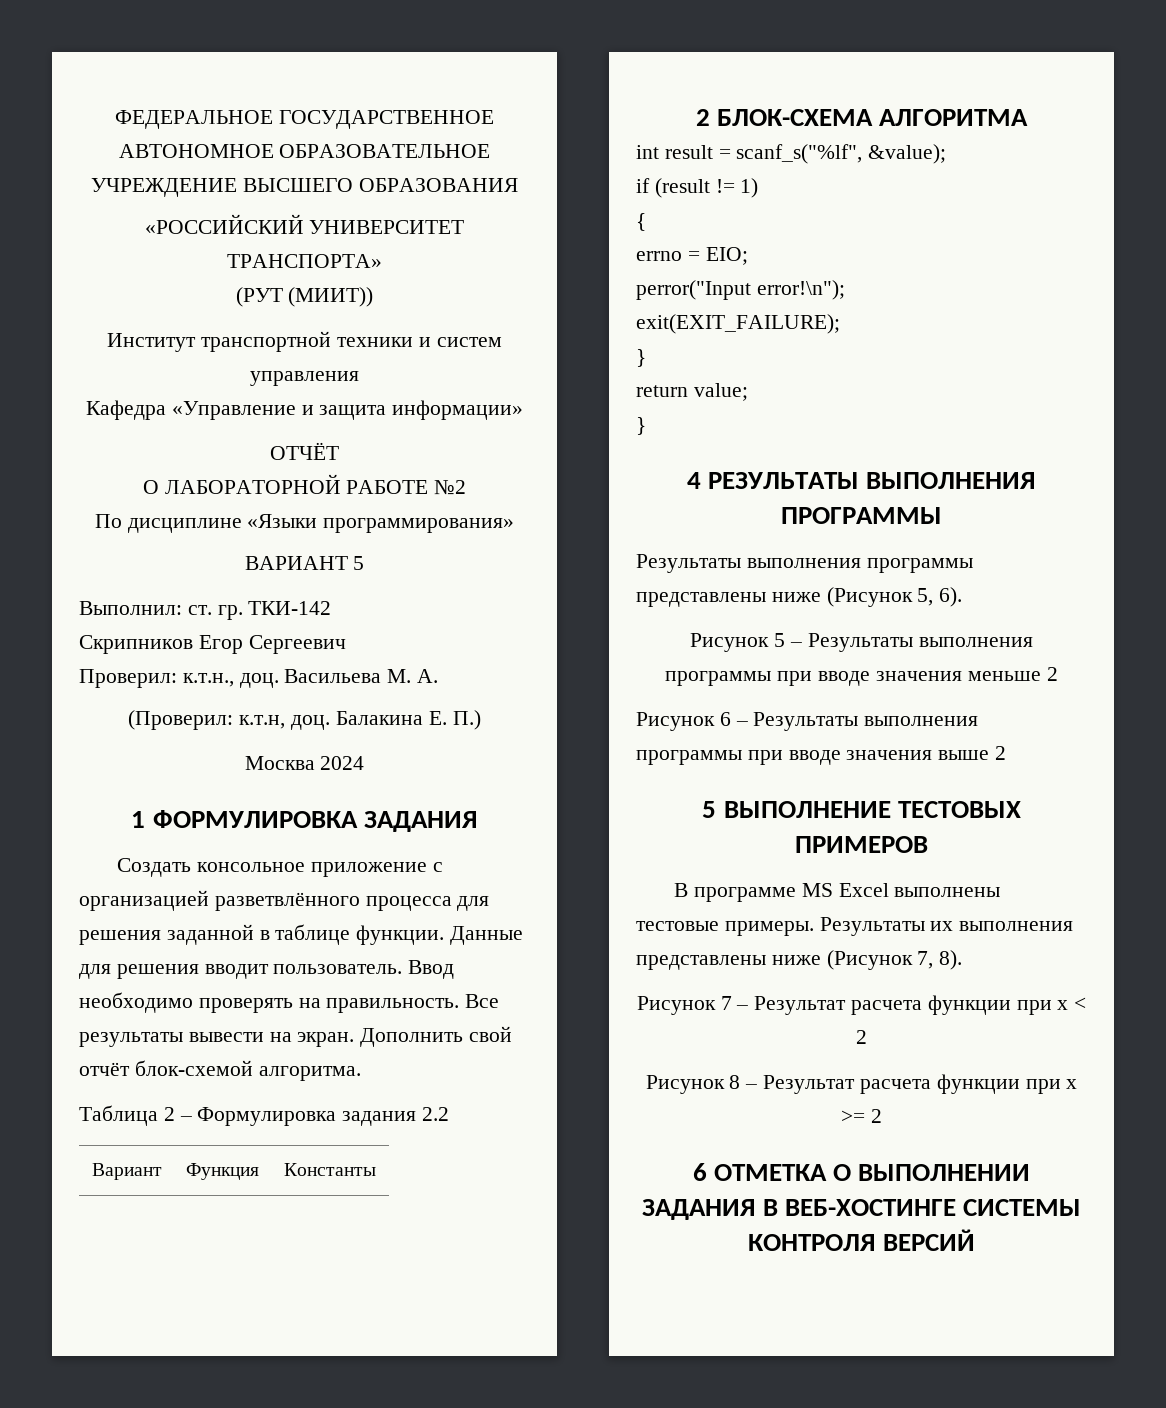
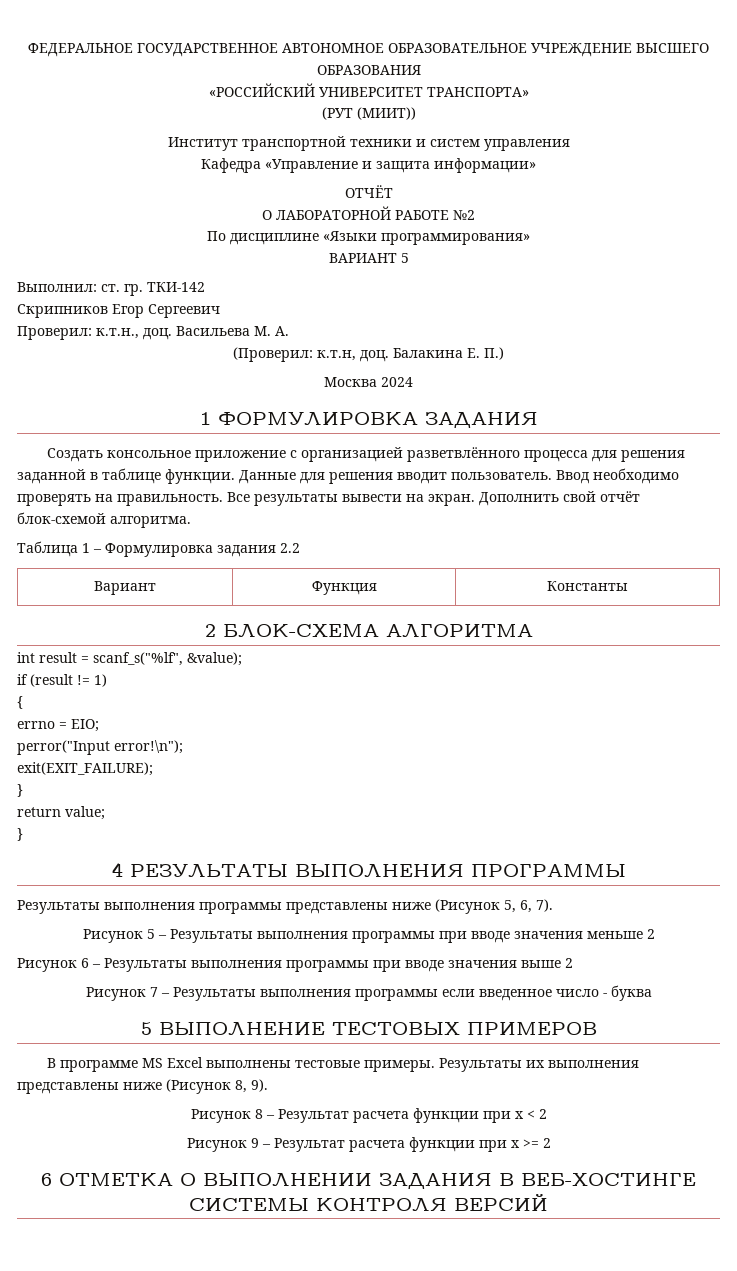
- Таблица 2 – Формулировка задания 2.2
+ Таблица 1 – Формулировка задания 2.2
- Результаты выполнения программы представлены ниже (Рисунок 5, 6).
+ Результаты выполнения программы представлены ниже (Рисунок 5, 6, 7).
+ Рисунок 7 – Результаты выполнения программы если введенное число - буква
- Результаты их выполнения представлены ниже (Рисунок 7, 8).
- Рисунок 7 – Результат расчета функции при x < 2
+ Результаты их выполнения представлены ниже (Рисунок 8, 9).
+ Рисунок 8 – Результат расчета функции при x < 2
- Рисунок 8 – Результат расчета функции при x >= 2
+ Рисунок 9 – Результат расчета функции при x >= 2

